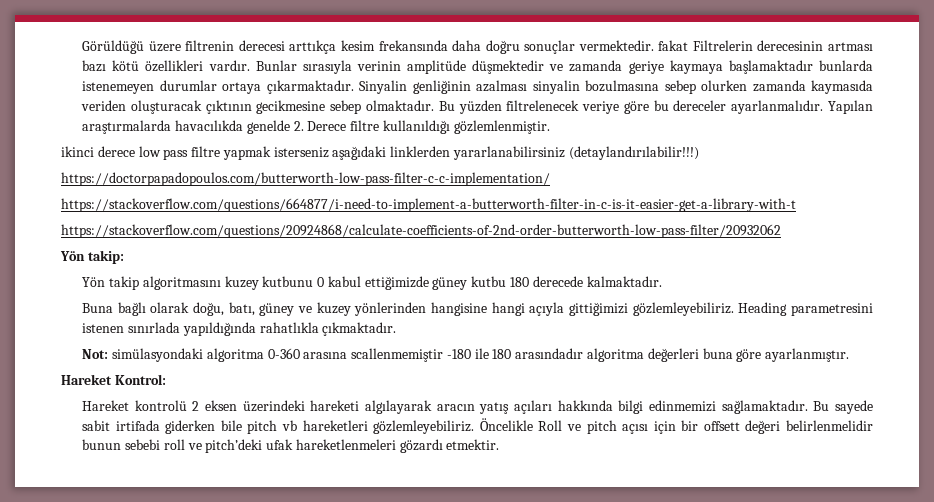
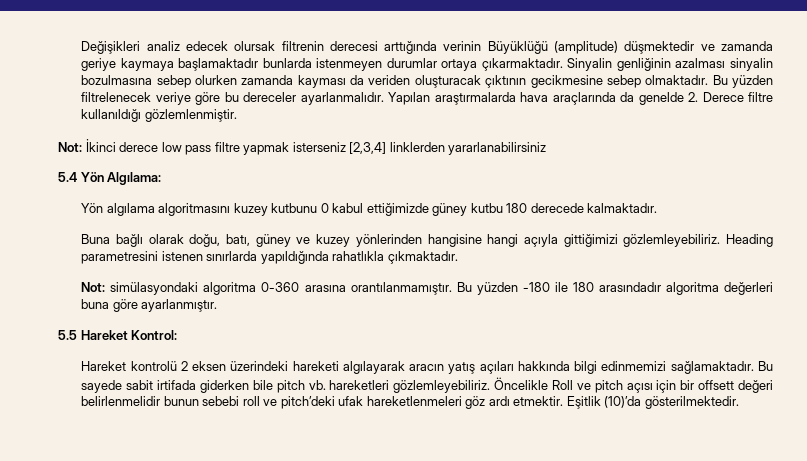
- Görüldüğü üzere filtrenin derecesi arttıkça kesim frekansında daha doğru sonuçlar vermektedir. fakat Filtrelerin derecesinin artması bazı kötü özellikleri vardır. Bunlar sırasıyla verinin amplitüde düşmektedir ve zamanda geriye kaymaya başlamaktadır bunlarda istenemeyen durumlar ortaya çıkarmaktadır.
+ Değişikleri analiz edecek olursak filtrenin derecesi arttığında verinin Büyüklüğü (amplitude) düşmektedir ve zamanda geriye kaymaya başlamaktadır bunlarda istenmeyen durumlar ortaya çıkarmaktadır.
- Sinyalin genliğinin azalması sinyalin bozulmasına sebep olurken zamanda kaymasıda veriden oluşturacak çıktının gecikmesine sebep olmaktadır.
+ Sinyalin genliğinin azalması sinyalin bozulmasına sebep olurken zamanda kayması da veriden oluşturacak çıktının gecikmesine sebep olmaktadır.
- Yapılan araştırmalarda havacılıkda genelde 2. Derece filtre kullanıldığı gözlemlenmiştir.
+ Yapılan araştırmalarda hava araçlarında da genelde 2. Derece filtre kullanıldığı gözlemlenmiştir.
- ikinci derece low pass filtre yapmak isterseniz aşağıdaki linklerden yararlanabilirsiniz (detaylandırılabilir!!!)
- https://doctorpapadopoulos.com/butterworth-low-pass-filter-c-c-implementation/
- https://stackoverflow.com/questions/664877/i-need-to-implement-a-butterworth-filter-in-c-is-it-easier-get-a-library-with-t
- https://stackoverflow.com/questions/20924868/calculate-coefficients-of-2nd-order-butterworth-low-pass-filter/20932062
- Yön takip:
- Yön takip algoritmasını kuzey kutbunu 0 kabul ettiğimizde güney kutbu 180 derecede kalmaktadır.
+ Not: İkinci derece low pass filtre yapmak isterseniz [2,3,4] linklerden yararlanabilirsiniz
+ 5.4 Yön Algılama:
+ Yön algılama algoritmasını kuzey kutbunu 0 kabul ettiğimizde güney kutbu 180 derecede kalmaktadır.
- Heading parametresini istenen sınırlada yapıldığında rahatlıkla çıkmaktadır.
+ Heading parametresini istenen sınırlarda yapıldığında rahatlıkla çıkmaktadır.
- Not: simülasyondaki algoritma 0-360 arasına scallenmemiştir -180 ile 180 arasındadır algoritma değerleri buna göre ayarlanmıştır.
+ Not: simülasyondaki algoritma 0-360 arasına orantılanmamıştır. Bu yüzden -180 ile 180 arasındadır algoritma değerleri buna göre ayarlanmıştır.
- Hareket Kontrol:
+ 5.5 Hareket Kontrol:
- Bu sayede sabit irtifada giderken bile pitch vb hareketleri gözlemleyebiliriz.
+ Bu sayede sabit irtifada giderken bile pitch vb. hareketleri gözlemleyebiliriz.
- Öncelikle Roll ve pitch açısı için bir offsett değeri belirlenmelidir bunun sebebi roll ve pitch’deki ufak hareketlenmeleri gözardı etmektir.
+ Öncelikle Roll ve pitch açısı için bir offsett değeri belirlenmelidir bunun sebebi roll ve pitch’deki ufak hareketlenmeleri göz ardı etmektir. Eşitlik (10)’da gösterilmektedir.

